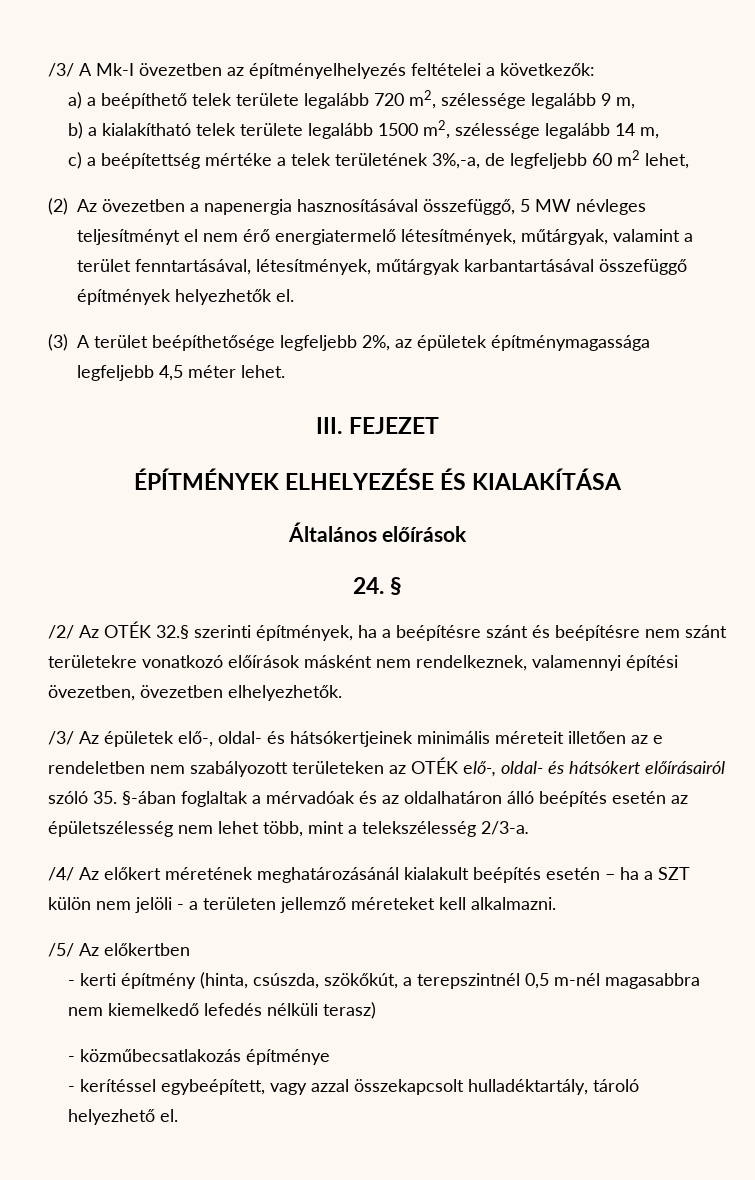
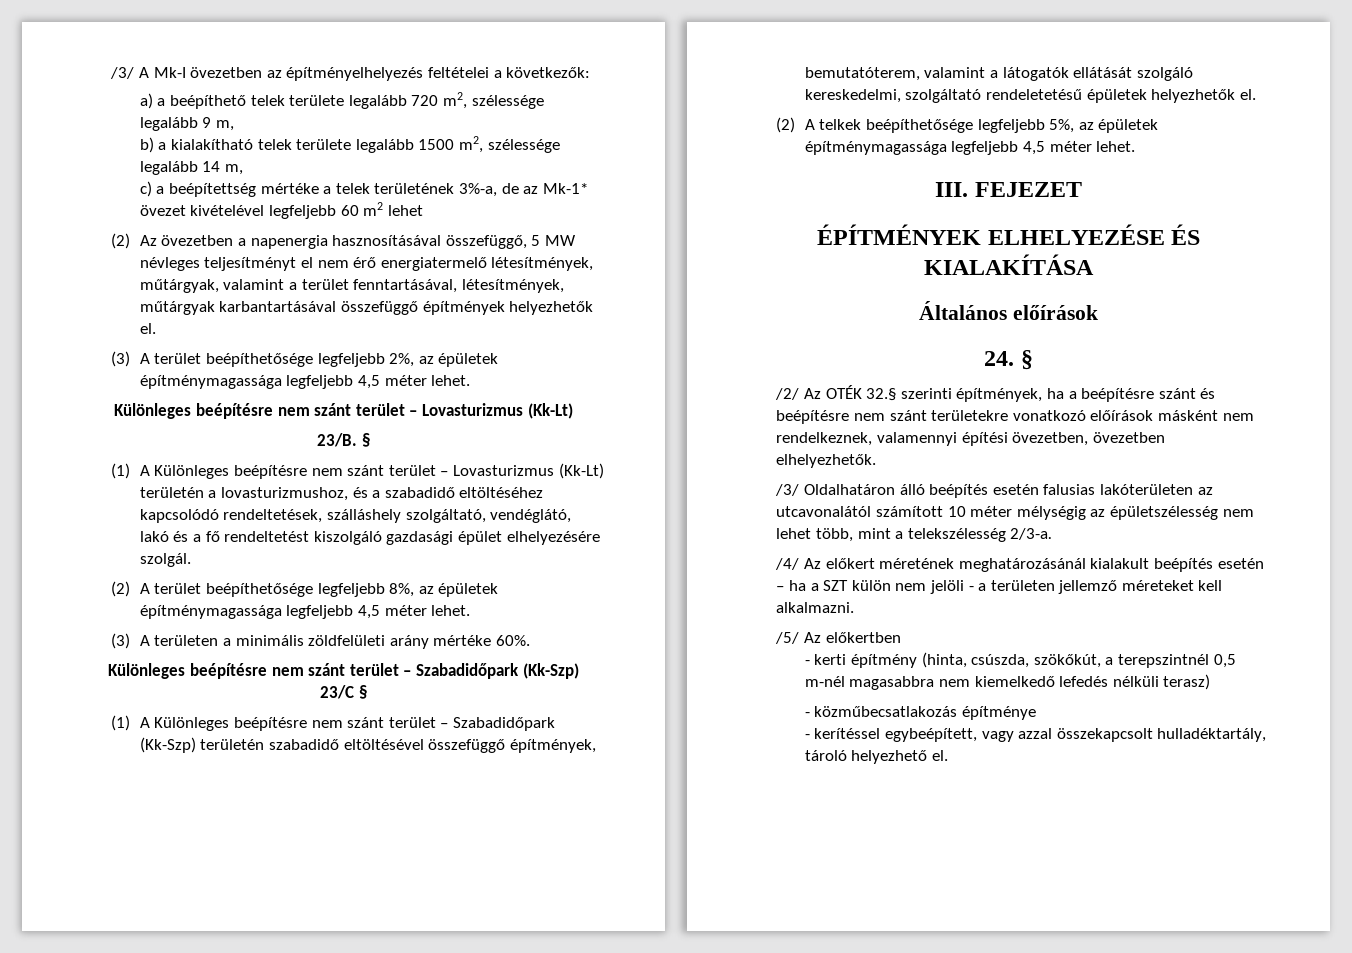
- c) a beépítettség mértéke a telek területének 3%,-a, de legfeljebb 60 m2 lehet,
+ c) a beépítettség mértéke a telek területének 3%-a, de az Mk-1* övezet kivételével legfeljebb 60 m2 lehet
  (3) A terület beépíthetősége legfeljebb 2%, az épületek építménymagassága legfeljebb 4,5 méter lehet.
+ Különleges beépítésre nem szánt terület – Lovasturizmus (Kk-Lt)
+ 23/B. §
+ (1) A Különleges beépítésre nem szánt terület – Lovasturizmus (Kk-Lt) területén a lovasturizmushoz, és a szabadidő eltöltéséhez kapcsolódó rendeltetések, szálláshely szolgáltató, vendéglátó, lakó és a fő rendeltetést kiszolgáló gazdasági épület elhelyezésére szolgál.
+ (2) A terület beépíthetősége legfeljebb 8%, az épületek építménymagassága legfeljebb 4,5 méter lehet.
+ (3) A területen a minimális zöldfelületi arány mértéke 60%.
+ Különleges beépítésre nem szánt terület – Szabadidőpark (Kk-Szp)
+ 23/C §
+ (1) A Különleges beépítésre nem szánt terület – Szabadidőpark (Kk-Szp) területén szabadidő eltöltésével összefüggő építmények, bemutatóterem, valamint a látogatók ellátását szolgáló kereskedelmi, szolgáltató rendeletetésű épületek helyezhetők el.
+ (2) A telkek beépíthetősége legfeljebb 5%, az épületek építménymagassága legfeljebb 4,5 méter lehet.
- /3/ Az épületek elő-, oldal- és hátsókertjeinek minimális méreteit illetően az e rendeletben nem szabályozott területeken az OTÉK elő-, oldal- és hátsókert előírásairól szóló 35. §-ában foglaltak a mérvadóak és az oldalhatáron álló beépítés esetén az épületszélesség nem lehet több, mint a telekszélesség 2/3-a.
+ /3/ Oldalhatáron álló beépítés esetén falusias lakóterületen az utcavonalától számított 10 méter mélységig az épületszélesség nem lehet több, mint a telekszélesség 2/3-a.

